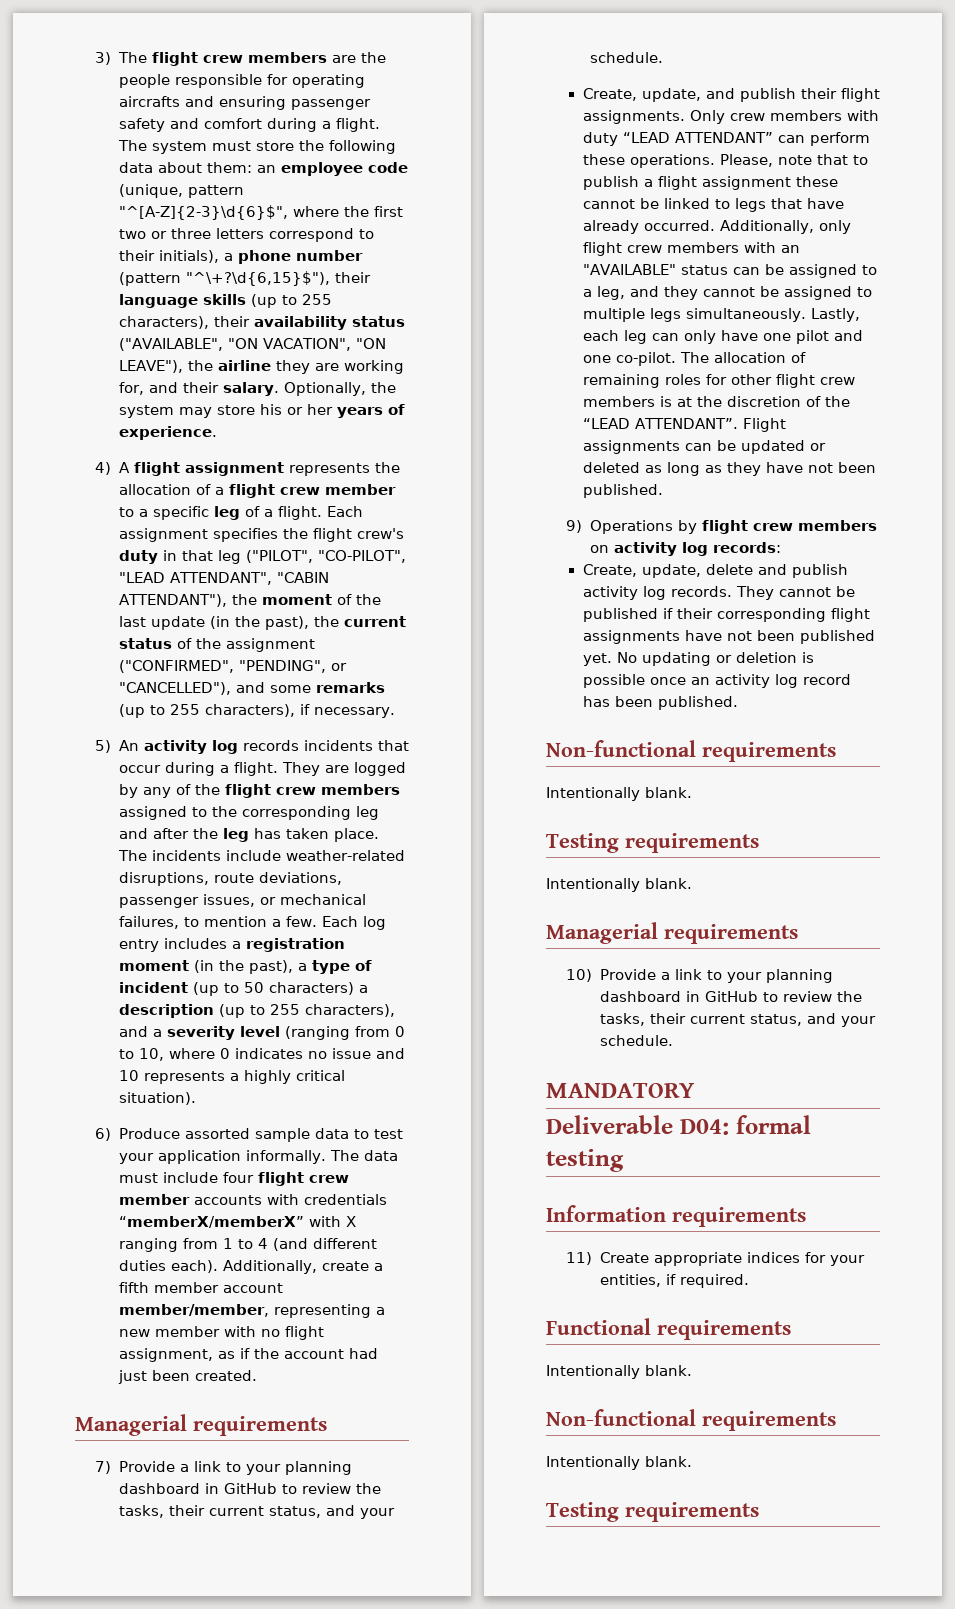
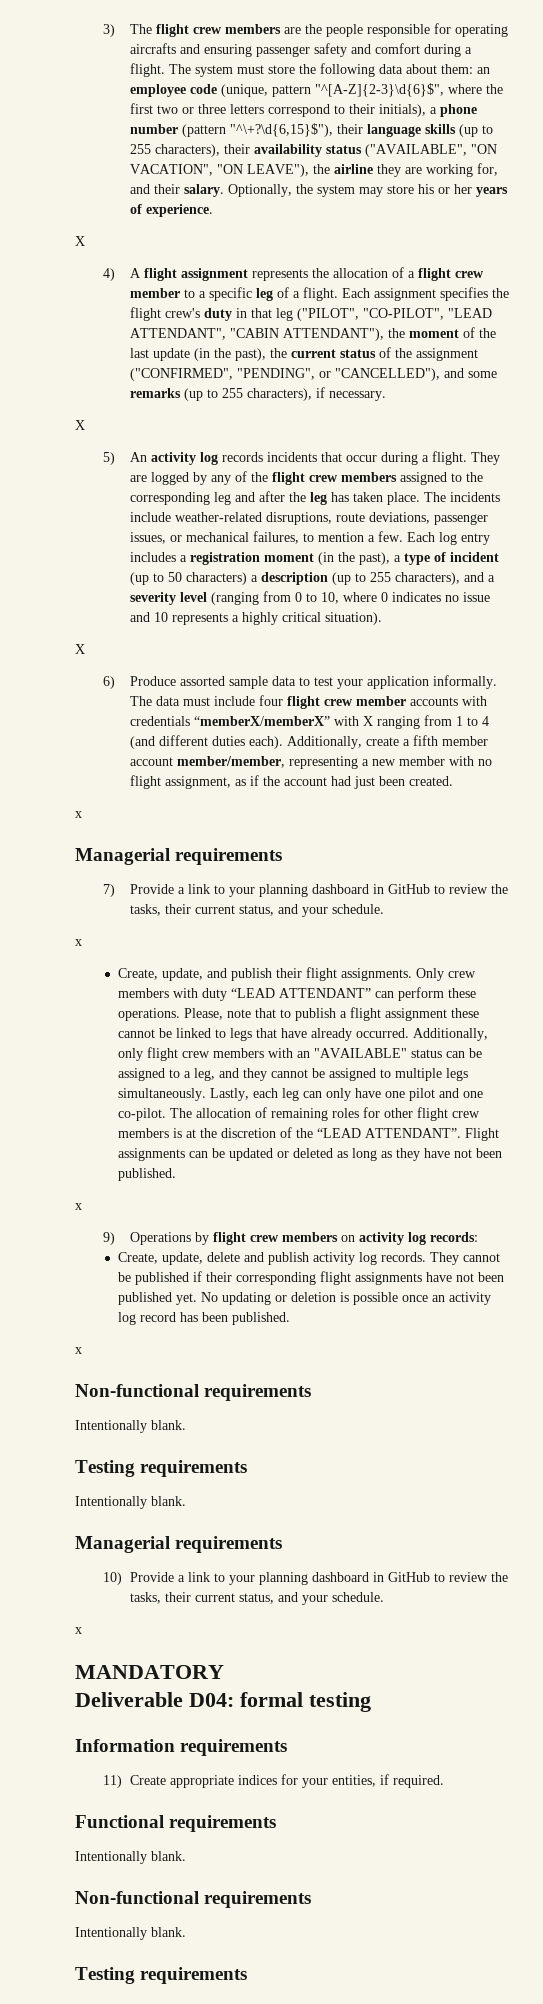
  Optionally, the system may store his or her years of experience.
+ X
  Each assignment specifies the flight crew's duty in that leg ("PILOT", "CO-PILOT", "LEAD ATTENDANT", "CABIN ATTENDANT"), the moment of the last update (in the past), the current status of the assignment ("CONFIRMED", "PENDING", or "CANCELLED"), and some remarks (up to 255 characters), if necessary.
+ X
  Each log entry includes a registration moment (in the past), a type of incident (up to 50 characters) a description (up to 255 characters), and a severity level (ranging from 0 to 10, where 0 indicates no issue and 10 represents a highly critical situation).
+ X
  Additionally, create a fifth member account member/member, representing a new member with no flight assignment, as if the account had just been created.
+ x
  7) Provide a link to your planning dashboard in GitHub to review the tasks, their current status, and your schedule.
+ x
  Flight assignments can be updated or deleted as long as they have not been published.
+ x
  No updating or deletion is possible once an activity log record has been published.
+ x
  10) Provide a link to your planning dashboard in GitHub to review the tasks, their current status, and your schedule.
+ x

